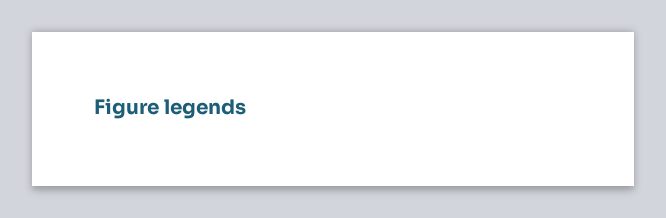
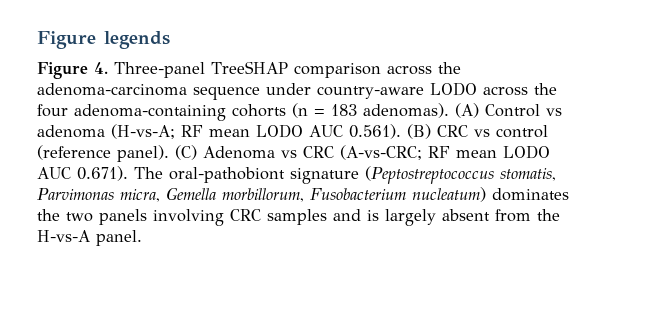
+ Figure 4. Three-panel TreeSHAP comparison across the adenoma-carcinoma sequence under country-aware LODO across the four adenoma-containing cohorts (n = 183 adenomas). (A) Control vs adenoma (H-vs-A; RF mean LODO AUC 0.561). (B) CRC vs control (reference panel). (C) Adenoma vs CRC (A-vs-CRC; RF mean LODO AUC 0.671). The oral-pathobiont signature (Peptostreptococcus stomatis, Parvimonas micra, Gemella morbillorum, Fusobacterium nucleatum) dominates the two panels involving CRC samples and is largely absent from the H-vs-A panel.

